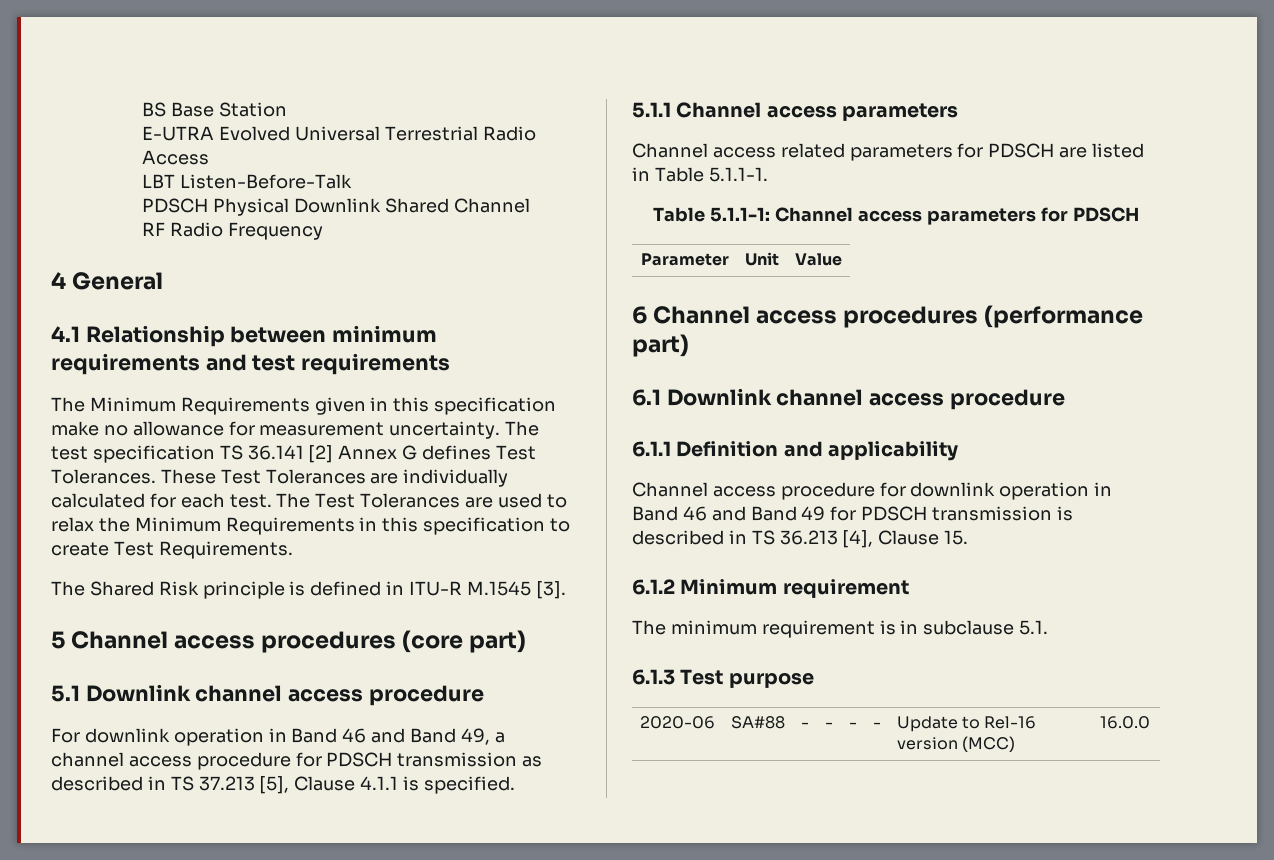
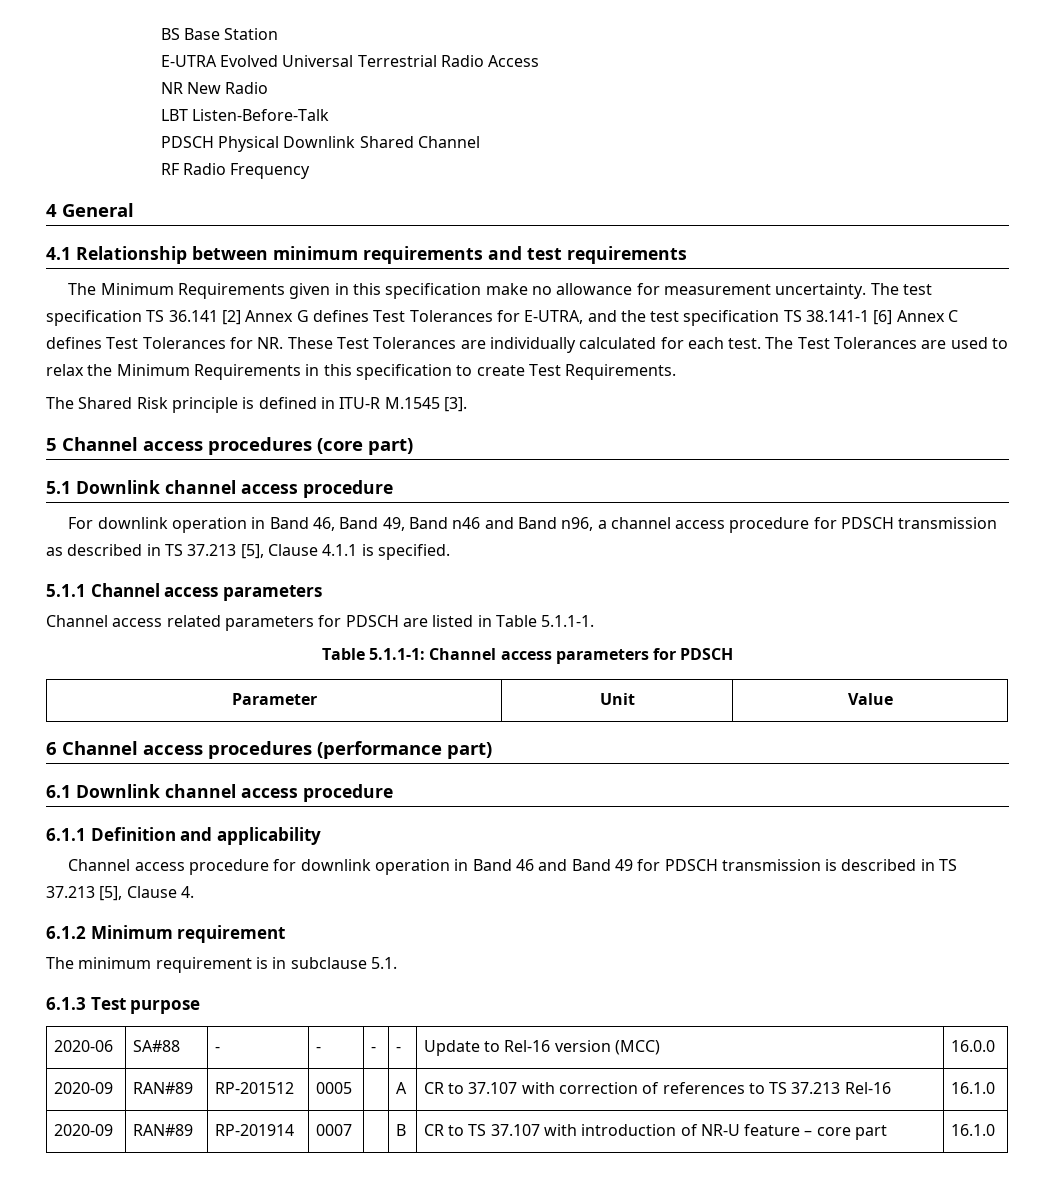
+ NR New Radio
- The test specification TS 36.141 [2] Annex G defines Test Tolerances. These Test Tolerances are individually calculated for each test.
+ The test specification TS 36.141 [2] Annex G defines Test Tolerances for E-UTRA, and the test specification TS 38.141-1 [6] Annex C defines Test Tolerances for NR. These Test Tolerances are individually calculated for each test.
- For downlink operation in Band 46 and Band 49, a channel access procedure for PDSCH transmission as described in TS 37.213 [5], Clause 4.1.1 is specified.
+ For downlink operation in Band 46, Band 49, Band n46 and Band n96, a channel access procedure for PDSCH transmission as described in TS 37.213 [5], Clause 4.1.1 is specified.
- Channel access procedure for downlink operation in Band 46 and Band 49 for PDSCH transmission is described in TS 36.213 [4], Clause 15.
+ Channel access procedure for downlink operation in Band 46 and Band 49 for PDSCH transmission is described in TS 37.213 [5], Clause 4.
+ 2020-09 | RAN#89 | RP-201512 | 0005 | | A | CR to 37.107 with correction of references to TS 37.213 Rel-16 | 16.1.0
+ 2020-09 | RAN#89 | RP-201914 | 0007 | | B | CR to TS 37.107 with introduction of NR-U feature – core part | 16.1.0

